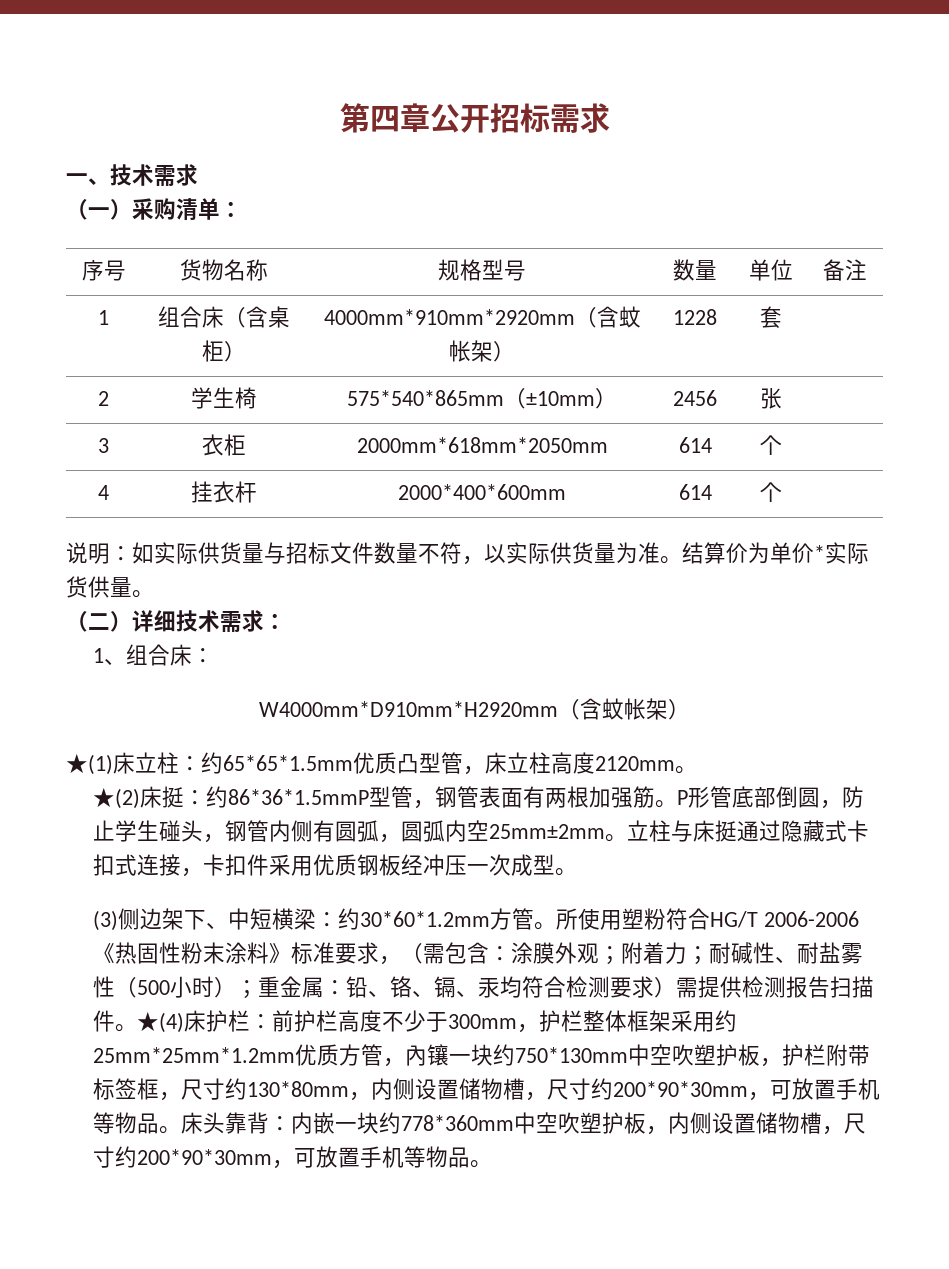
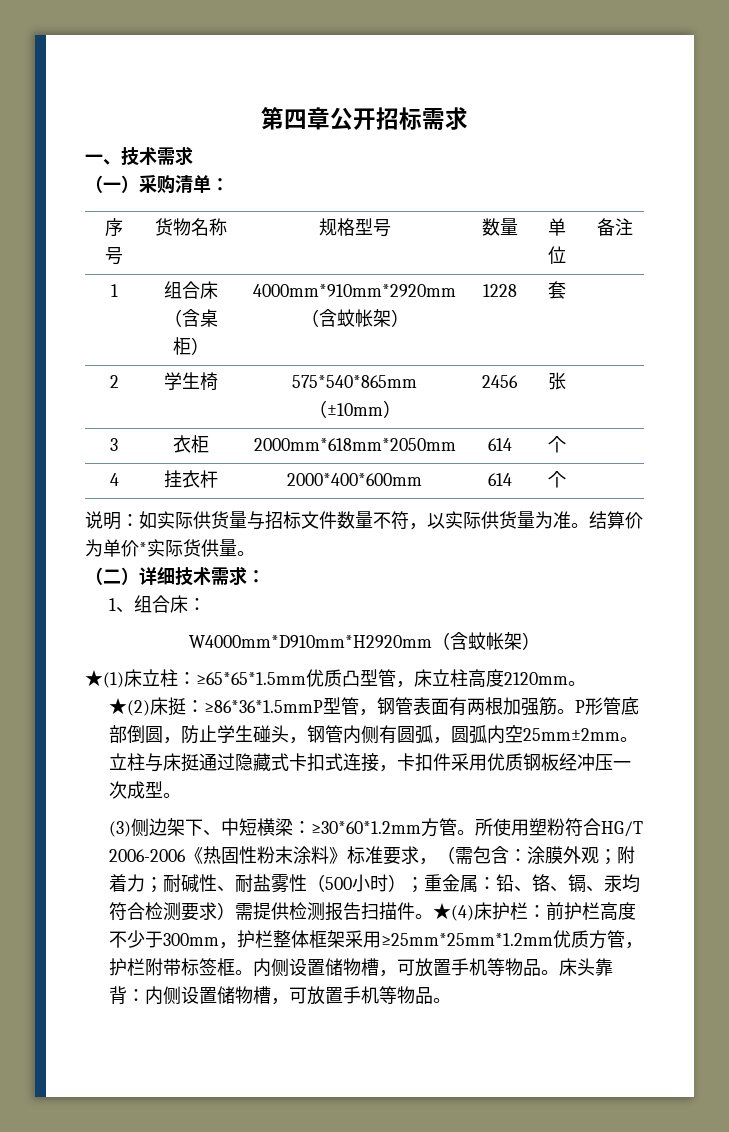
- ★(1)床立柱：约65*65*1.5mm优质凸型管，床立柱高度2120mm。
+ ★(1)床立柱：≥65*65*1.5mm优质凸型管，床立柱高度2120mm。
- ★(2)床挺：约86*36*1.5mmP型管，钢管表面有两根加强筋。
+ ★(2)床挺：≥86*36*1.5mmP型管，钢管表面有两根加强筋。
- (3)侧边架下、中短横梁：约30*60*1.2mm方管。
+ (3)侧边架下、中短横梁：≥30*60*1.2mm方管。
- ★(4)床护栏：前护栏高度不少于300mm，护栏整体框架采用约25mm*25mm*1.2mm优质方管，內镶一块约750*130mm中空吹塑护板，护栏附带标签框，尺寸约130*80mm，内侧设置储物槽，尺寸约200*90*30mm，可放置手机等物品。
+ ★(4)床护栏：前护栏高度不少于300mm，护栏整体框架采用≥25mm*25mm*1.2mm优质方管，护栏附带标签框。内侧设置储物槽，可放置手机等物品。
- 床头靠背：内嵌一块约778*360mm中空吹塑护板，内侧设置储物槽，尺寸约200*90*30mm，可放置手机等物品。
+ 床头靠背：内侧设置储物槽，可放置手机等物品。

